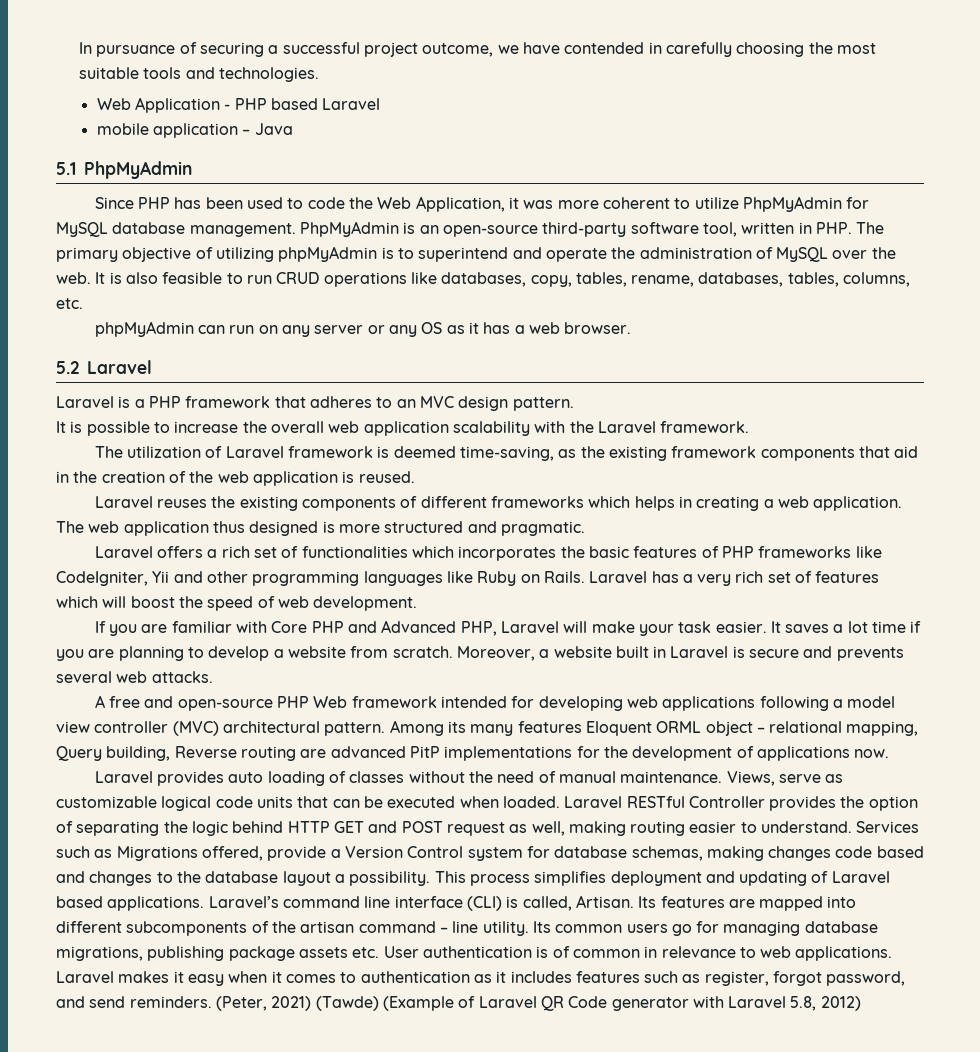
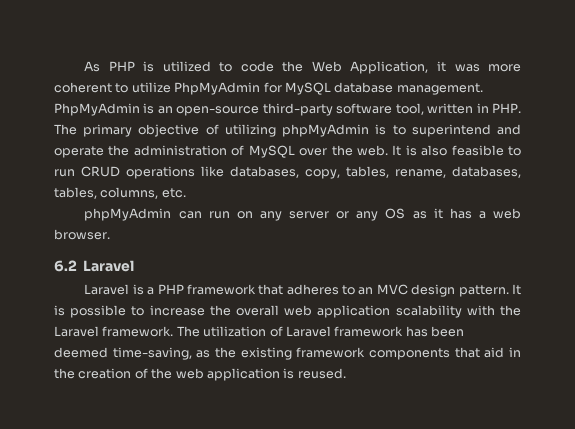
- In pursuance of securing a successful project outcome, we have contended in carefully choosing the most suitable tools and technologies.
- Web Application - PHP based Laravel
- mobile application – Java
- 5.1 PhpMyAdmin
- Since PHP has been used to code the Web Application, it was more coherent to utilize PhpMyAdmin for MySQL database management.
+ As PHP is utilized to code the Web Application, it was more coherent to utilize PhpMyAdmin for MySQL database management.
- 5.2 Laravel
+ 6.2 Laravel
- Laravel is a PHP framework that adheres to an MVC design pattern.
- It is possible to increase the overall web application scalability with the Laravel framework.
- The utilization of Laravel framework is deemed time-saving, as the existing framework components that aid in the creation of the web application is reused.
+ Laravel is a PHP framework that adheres to an MVC design pattern. It is possible to increase the overall web application scalability with the Laravel framework. The utilization of Laravel framework has been deemed time-saving, as the existing framework components that aid in the creation of the web application is reused.
- Laravel reuses the existing components of different frameworks which helps in creating a web application. The web application thus designed is more structured and pragmatic.
- Laravel offers a rich set of functionalities which incorporates the basic features of PHP frameworks like CodeIgniter, Yii and other programming languages like Ruby on Rails. Laravel has a very rich set of features which will boost the speed of web development.
- If you are familiar with Core PHP and Advanced PHP, Laravel will make your task easier. It saves a lot time if you are planning to develop a website from scratch. Moreover, a website built in Laravel is secure and prevents several web attacks.
- A free and open-source PHP Web framework intended for developing web applications following a model view controller (MVC) architectural pattern. Among its many features Eloquent ORML object – relational mapping, Query building, Reverse routing are advanced PitP implementations for the development of applications now.
- Laravel provides auto loading of classes without the need of manual maintenance. Views, serve as customizable logical code units that can be executed when loaded. Laravel RESTful Controller provides the option of separating the logic behind HTTP GET and POST request as well, making routing easier to understand. Services such as Migrations offered, provide a Version Control system for database schemas, making changes code based and changes to the database layout a possibility. This process simplifies deployment and updating of Laravel based applications. Laravel’s command line interface (CLI) is called, Artisan. Its features are mapped into different subcomponents of the artisan command – line utility. Its common users go for managing database migrations, publishing package assets etc. User authentication is of common in relevance to web applications. Laravel makes it easy when it comes to authentication as it includes features such as register, forgot password, and send reminders. (Peter, 2021) (Tawde) (Example of Laravel QR Code generator with Laravel 5.8, 2012)

